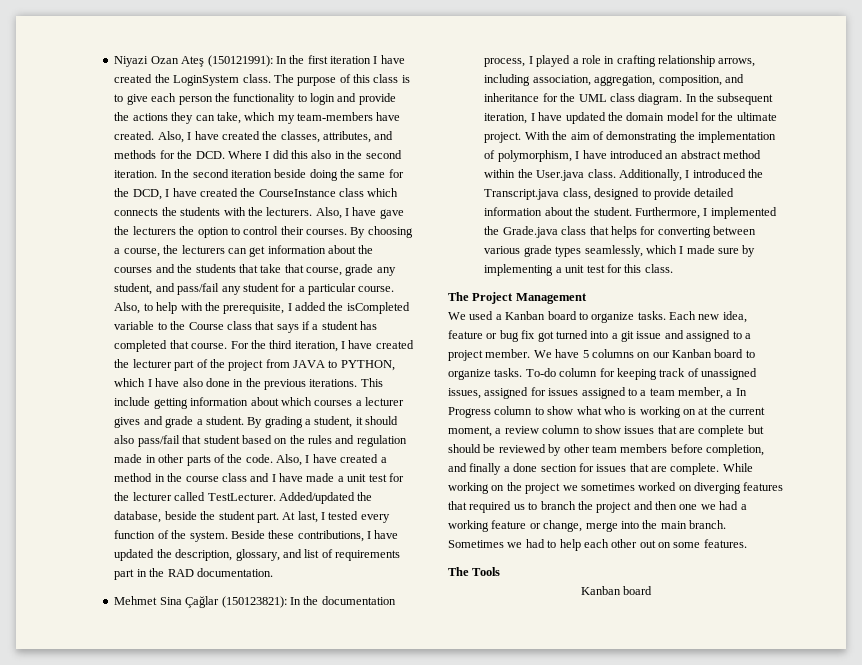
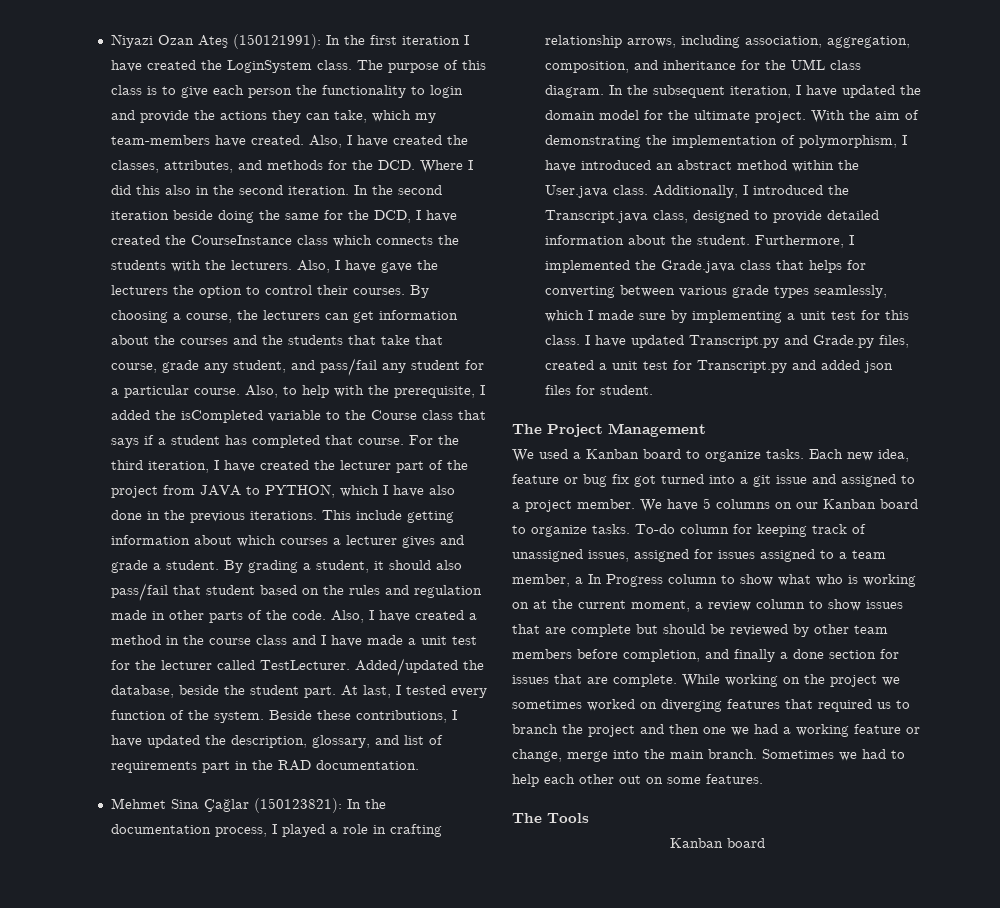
+ I have updated Transcript.py and Grade.py files, created a unit test for Transcript.py and added json files for student.

